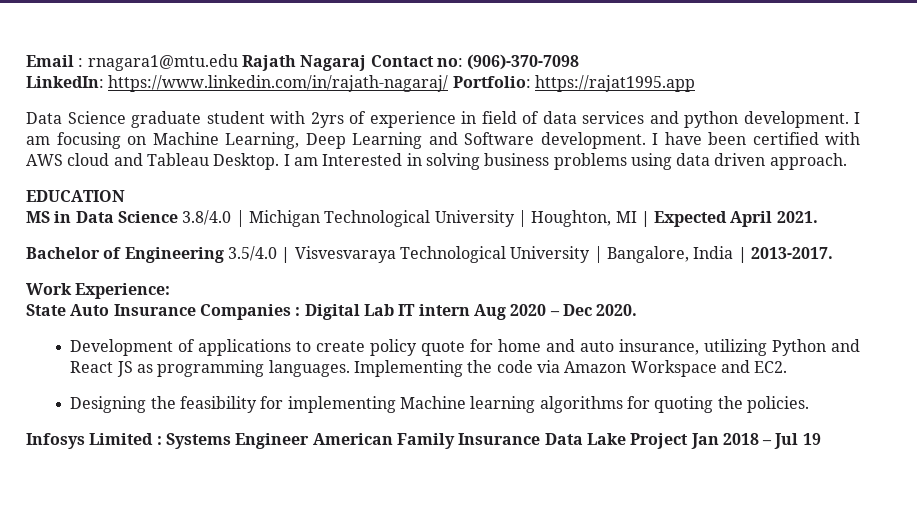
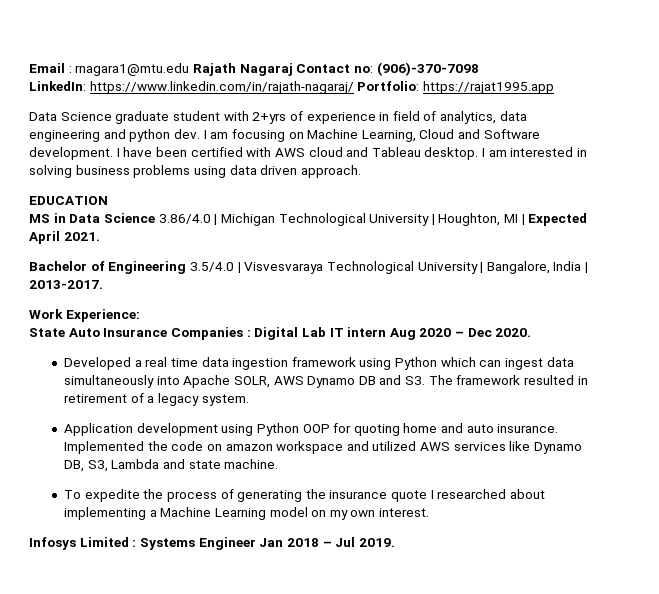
- Data Science graduate student with 2yrs of experience in field of data services and python development.
+ Data Science graduate student with 2+yrs of experience in field of analytics, data engineering and python dev.
- I am focusing on Machine Learning, Deep Learning and Software development.
+ I am focusing on Machine Learning, Cloud and Software development.
- I have been certified with AWS cloud and Tableau Desktop. I am Interested in solving business problems using data driven approach.
+ I have been certified with AWS cloud and Tableau desktop. I am interested in solving business problems using data driven approach.
- MS in Data Science 3.8/4.0 | Michigan Technological University | Houghton, MI | Expected April 2021.
+ MS in Data Science 3.86/4.0 | Michigan Technological University | Houghton, MI | Expected April 2021.
- Development of applications to create policy quote for home and auto insurance, utilizing Python and React JS as programming languages. Implementing the code via Amazon Workspace and EC2.
- Designing the feasibility for implementing Machine learning algorithms for quoting the policies.
+ Developed a real time data ingestion framework using Python which can ingest data simultaneously into Apache SOLR, AWS Dynamo DB and S3. The framework resulted in retirement of a legacy system.
+ Application development using Python OOP for quoting home and auto insurance. Implemented the code on amazon workspace and utilized AWS services like Dynamo DB, S3, Lambda and state machine.
+ To expedite the process of generating the insurance quote I researched about implementing a Machine Learning model on my own interest.
- Infosys Limited : Systems Engineer American Family Insurance Data Lake Project Jan 2018 – Jul 19
+ Infosys Limited : Systems Engineer Jan 2018 – Jul 2019.

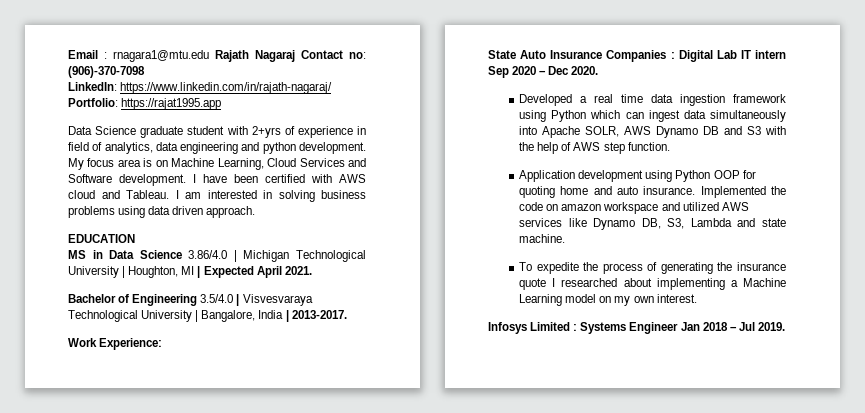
- Data Science graduate student with 2+yrs of experience in field of analytics, data engineering and python dev. I am focusing on Machine Learning, Cloud and Software development.
+ Data Science graduate student with 2+yrs of experience in field of analytics, data engineering and python development. My focus area is on Machine Learning, Cloud Services and Software development.
- I have been certified with AWS cloud and Tableau desktop.
+ I have been certified with AWS cloud and Tableau.
- State Auto Insurance Companies : Digital Lab IT intern Aug 2020 – Dec 2020.
+ State Auto Insurance Companies : Digital Lab IT intern Sep 2020 – Dec 2020.
- Developed a real time data ingestion framework using Python which can ingest data simultaneously into Apache SOLR, AWS Dynamo DB and S3. The framework resulted in retirement of a legacy system.
+ Developed a real time data ingestion framework using Python which can ingest data simultaneously into Apache SOLR, AWS Dynamo DB and S3 with the help of AWS step function.

